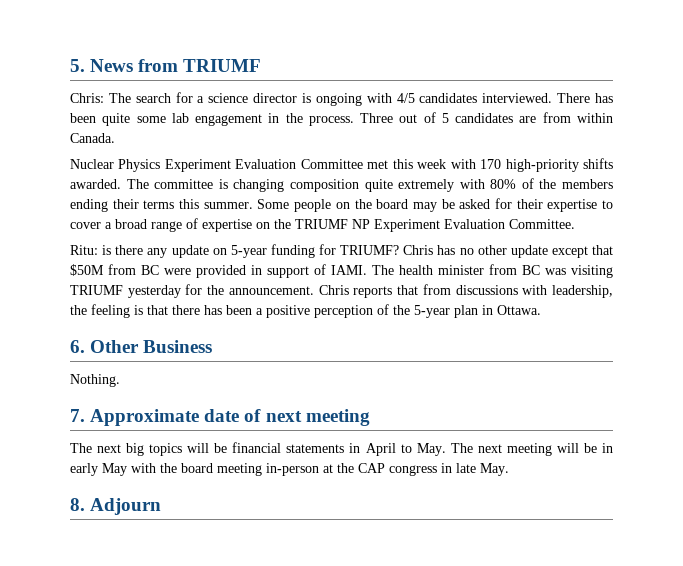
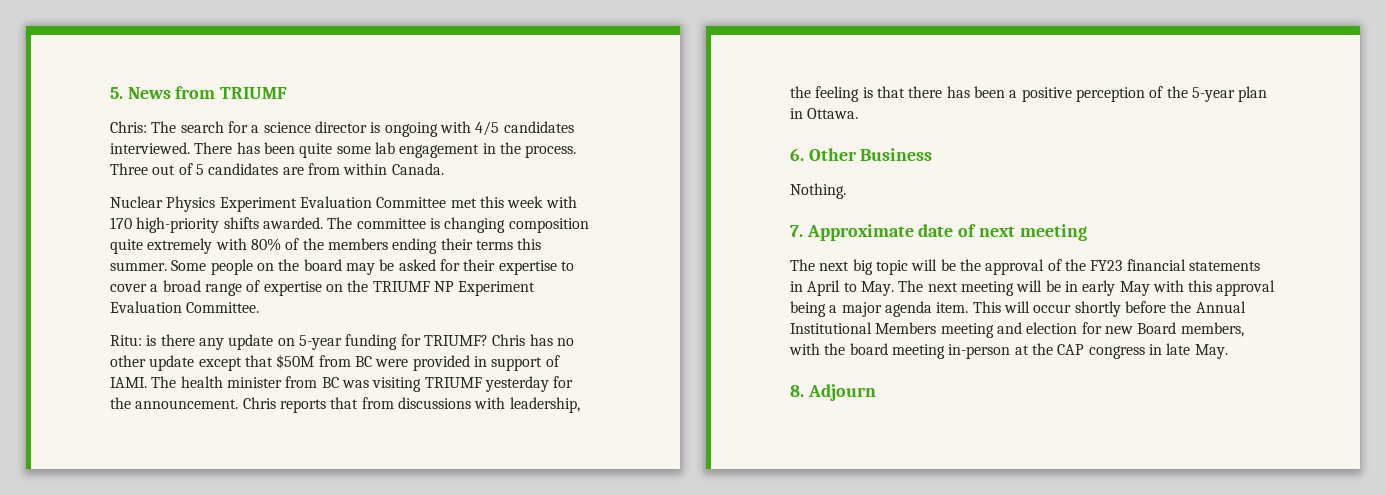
- The next big topics will be financial statements in April to May. The next meeting will be in early May with the board meeting in-person at the CAP congress in late May.
+ The next big topic will be the approval of the FY23 financial statements in April to May. The next meeting will be in early May with this approval being a major agenda item. This will occur shortly before the Annual Institutional Members meeting and election for new Board members, with the board meeting in-person at the CAP congress in late May.

